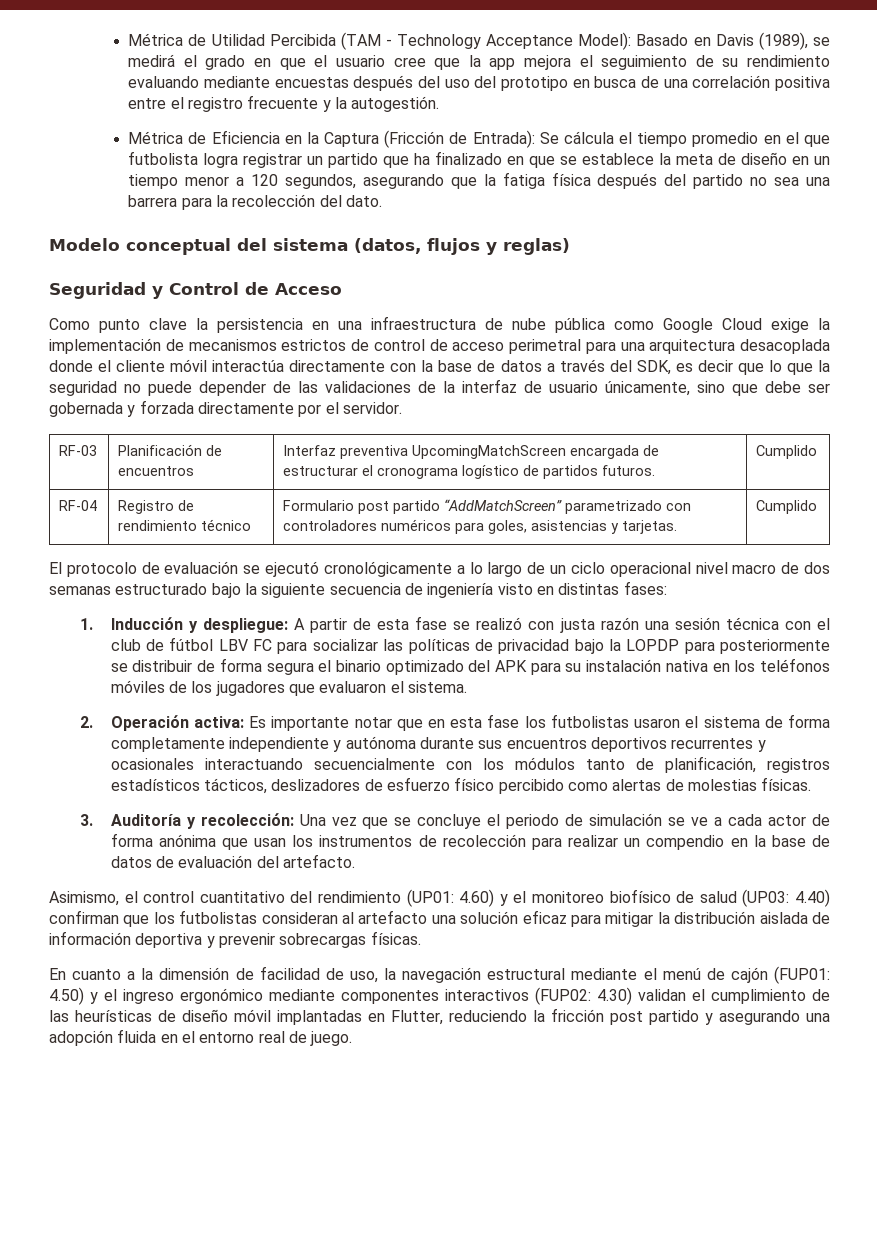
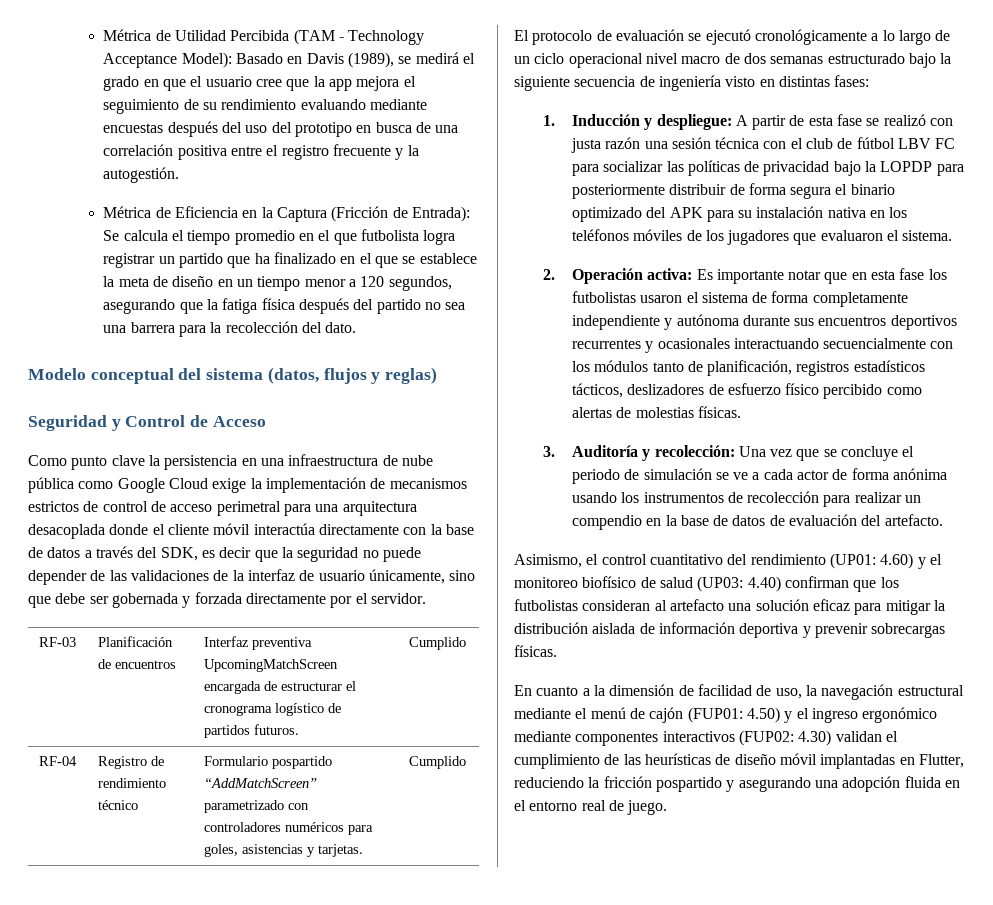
- Métrica de Eficiencia en la Captura (Fricción de Entrada): Se cálcula el tiempo promedio en el que futbolista logra registrar un partido que ha finalizado en que se establece la meta de diseño en un tiempo menor a 120 segundos, asegurando que la fatiga física después del partido no sea una barrera para la recolección del dato.
+ Métrica de Eficiencia en la Captura (Fricción de Entrada): Se calcula el tiempo promedio en el que futbolista logra registrar un partido que ha finalizado en el que se establece la meta de diseño en un tiempo menor a 120 segundos, asegurando que la fatiga física después del partido no sea una barrera para la recolección del dato.
- Como punto clave la persistencia en una infraestructura de nube pública como Google Cloud exige la implementación de mecanismos estrictos de control de acceso perimetral para una arquitectura desacoplada donde el cliente móvil interactúa directamente con la base de datos a través del SDK, es decir que lo que la seguridad no puede depender de las validaciones de la interfaz de usuario únicamente, sino que debe ser gobernada y forzada directamente por el servidor.
+ Como punto clave la persistencia en una infraestructura de nube pública como Google Cloud exige la implementación de mecanismos estrictos de control de acceso perimetral para una arquitectura desacoplada donde el cliente móvil interactúa directamente con la base de datos a través del SDK, es decir que la seguridad no puede depender de las validaciones de la interfaz de usuario únicamente, sino que debe ser gobernada y forzada directamente por el servidor.
- RF-04 | Registro de rendimiento técnico | Formulario post partido “AddMatchScreen” parametrizado con controladores numéricos para goles, asistencias y tarjetas. | Cumplido
+ RF-04 | Registro de rendimiento técnico | Formulario pospartido “AddMatchScreen” parametrizado con controladores numéricos para goles, asistencias y tarjetas. | Cumplido
- 1. Inducción y despliegue: A partir de esta fase se realizó con justa razón una sesión técnica con el club de fútbol LBV FC para socializar las políticas de privacidad bajo la LOPDP para posteriormente se distribuir de forma segura el binario optimizado del APK para su instalación nativa en los teléfonos móviles de los jugadores que evaluaron el sistema.
+ 1. Inducción y despliegue: A partir de esta fase se realizó con justa razón una sesión técnica con el club de fútbol LBV FC para socializar las políticas de privacidad bajo la LOPDP para posteriormente distribuir de forma segura el binario optimizado del APK para su instalación nativa en los teléfonos móviles de los jugadores que evaluaron el sistema.
- 3. Auditoría y recolección: Una vez que se concluye el periodo de simulación se ve a cada actor de forma anónima que usan los instrumentos de recolección para realizar un compendio en la base de datos de evaluación del artefacto.
+ 3. Auditoría y recolección: Una vez que se concluye el periodo de simulación se ve a cada actor de forma anónima usando los instrumentos de recolección para realizar un compendio en la base de datos de evaluación del artefacto.
- En cuanto a la dimensión de facilidad de uso, la navegación estructural mediante el menú de cajón (FUP01: 4.50) y el ingreso ergonómico mediante componentes interactivos (FUP02: 4.30) validan el cumplimiento de las heurísticas de diseño móvil implantadas en Flutter, reduciendo la fricción post partido y asegurando una adopción fluida en el entorno real de juego.
+ En cuanto a la dimensión de facilidad de uso, la navegación estructural mediante el menú de cajón (FUP01: 4.50) y el ingreso ergonómico mediante componentes interactivos (FUP02: 4.30) validan el cumplimiento de las heurísticas de diseño móvil implantadas en Flutter, reduciendo la fricción pospartido y asegurando una adopción fluida en el entorno real de juego.

